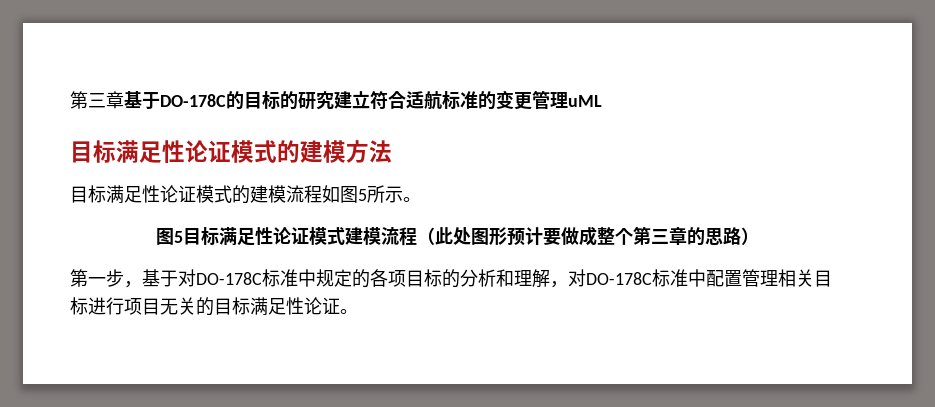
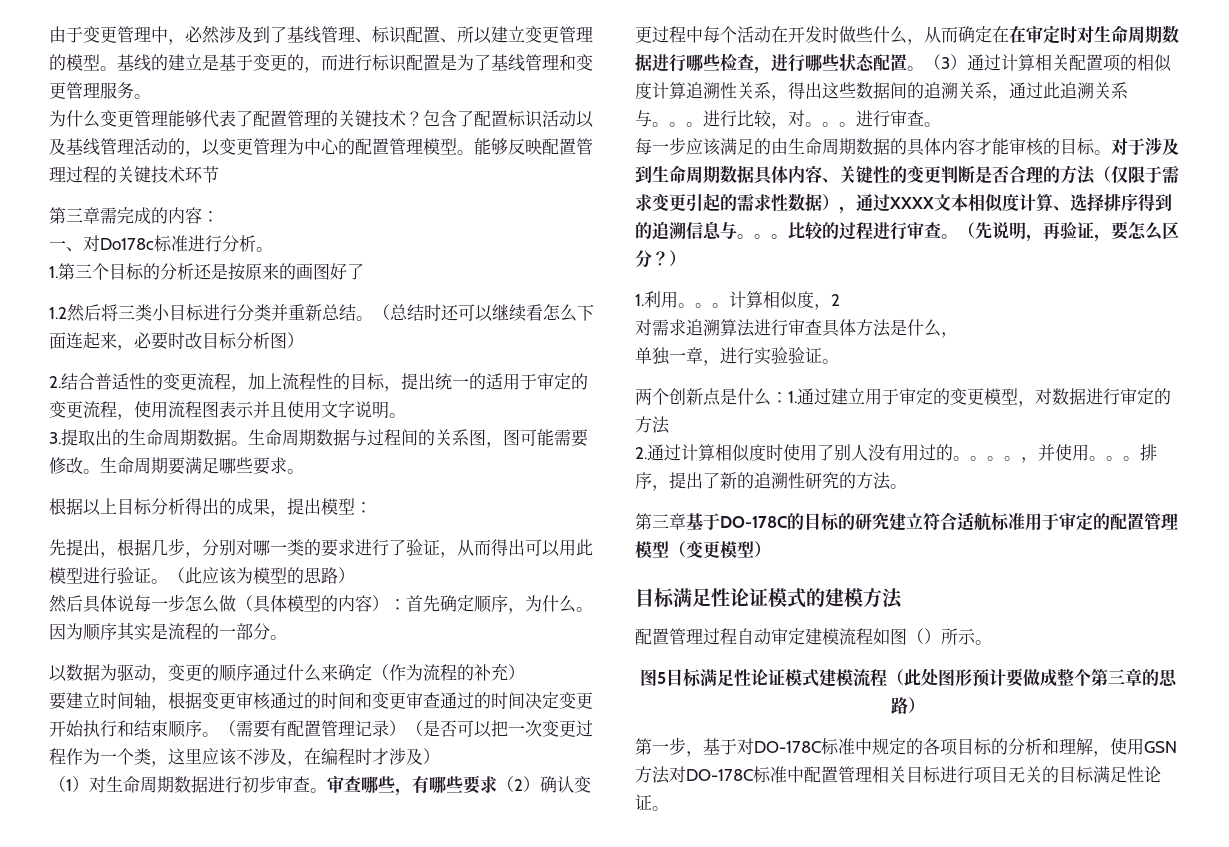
+ 由于变更管理中，必然涉及到了基线管理、标识配置、所以建立变更管理的模型。基线的建立是基于变更的，而进行标识配置是为了基线管理和变更管理服务。
+ 为什么变更管理能够代表了配置管理的关键技术？包含了配置标识活动以及基线管理活动的，以变更管理为中心的配置管理模型。能够反映配置管理过程的关键技术环节
+ 第三章需完成的内容：
+ 一、对Do178c标准进行分析。
+ 1.第三个目标的分析还是按原来的画图好了
+ 1.2然后将三类小目标进行分类并重新总结。（总结时还可以继续看怎么下面连起来，必要时改目标分析图）
+ 2.结合普适性的变更流程，加上流程性的目标，提出统一的适用于审定的变更流程，使用流程图表示并且使用文字说明。
+ 3.提取出的生命周期数据。生命周期数据与过程间的关系图，图可能需要修改。生命周期要满足哪些要求。
+ 根据以上目标分析得出的成果，提出模型：
+ 先提出，根据几步，分别对哪一类的要求进行了验证，从而得出可以用此模型进行验证。（此应该为模型的思路）
+ 然后具体说每一步怎么做（具体模型的内容）：首先确定顺序，为什么。因为顺序其实是流程的一部分。
+ 以数据为驱动，变更的顺序通过什么来确定（作为流程的补充）
+ 要建立时间轴，根据变更审核通过的时间和变更审查通过的时间决定变更开始执行和结束顺序。（需要有配置管理记录）（是否可以把一次变更过程作为一个类，这里应该不涉及，在编程时才涉及）
+ （1）对生命周期数据进行初步审查。审查哪些，有哪些要求（2）确认变更过程中每个活动在开发时做些什么，从而确定在在审定时对生命周期数据进行哪些检查，进行哪些状态配置。（3）通过计算相关配置项的相似度计算追溯性关系，得出这些数据间的追溯关系，通过此追溯关系与。。。进行比较，对。。。进行审查。
+ 每一步应该满足的由生命周期数据的具体内容才能审核的目标。对于涉及到生命周期数据具体内容、关键性的变更判断是否合理的方法（仅限于需求变更引起的需求性数据），通过XXXX文本相似度计算、选择排序得到的追溯信息与。。。比较的过程进行审查。（先说明，再验证，要怎么区分？）
+ 1.利用。。。计算相似度，2
+ 对需求追溯算法进行审查具体方法是什么，
+ 单独一章，进行实验验证。
+ 两个创新点是什么：1.通过建立用于审定的变更模型，对数据进行审定的方法
+ 2.通过计算相似度时使用了别人没有用过的。。。。，并使用。。。排序，提出了新的追溯性研究的方法。
- 第三章基于DO-178C的目标的研究建立符合适航标准的变更管理uML
+ 第三章基于DO-178C的目标的研究建立符合适航标准用于审定的配置管理模型（变更模型）
- 目标满足性论证模式的建模流程如图5所示。
+ 配置管理过程自动审定建模流程如图（）所示。
- 第一步，基于对DO-178C标准中规定的各项目标的分析和理解，对DO-178C标准中配置管理相关目标进行项目无关的目标满足性论证。
+ 第一步，基于对DO-178C标准中规定的各项目标的分析和理解，使用GSN方法对DO-178C标准中配置管理相关目标进行项目无关的目标满足性论证。

